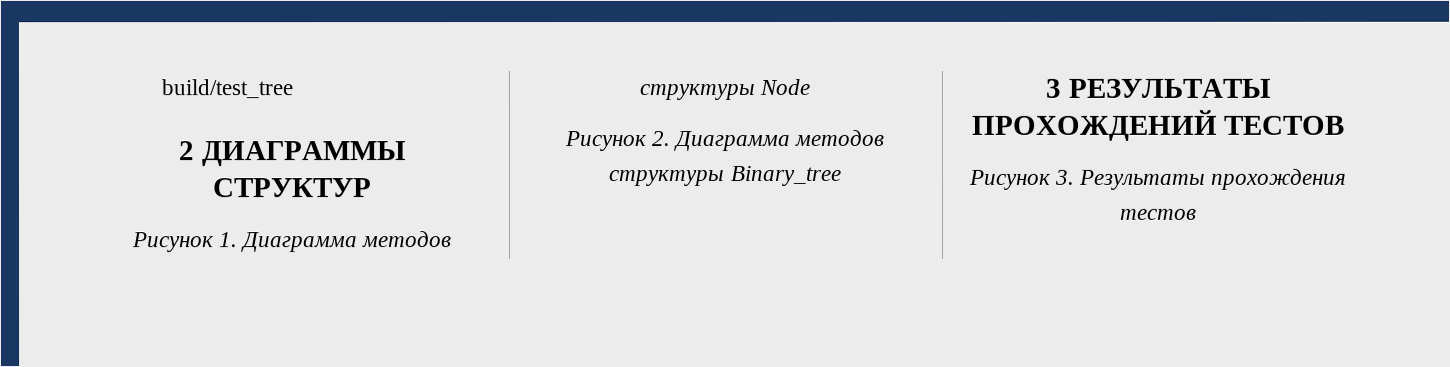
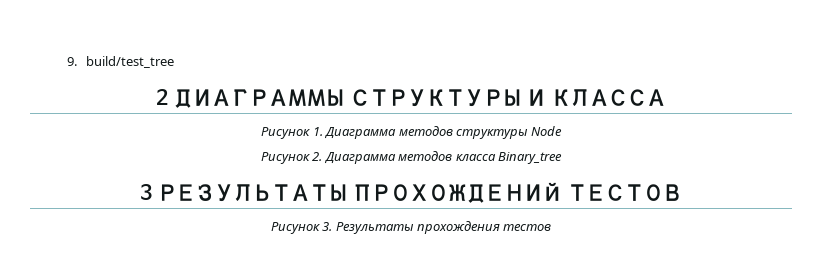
- build/test_tree
+ 9. build/test_tree
- 2 ДИАГРАММЫ СТРУКТУР
+ 2 ДИАГРАММЫ СТРУКТУРЫ И КЛАССА
- Рисунок 2. Диаграмма методов структуры Binary_tree
+ Рисунок 2. Диаграмма методов класса Binary_tree

